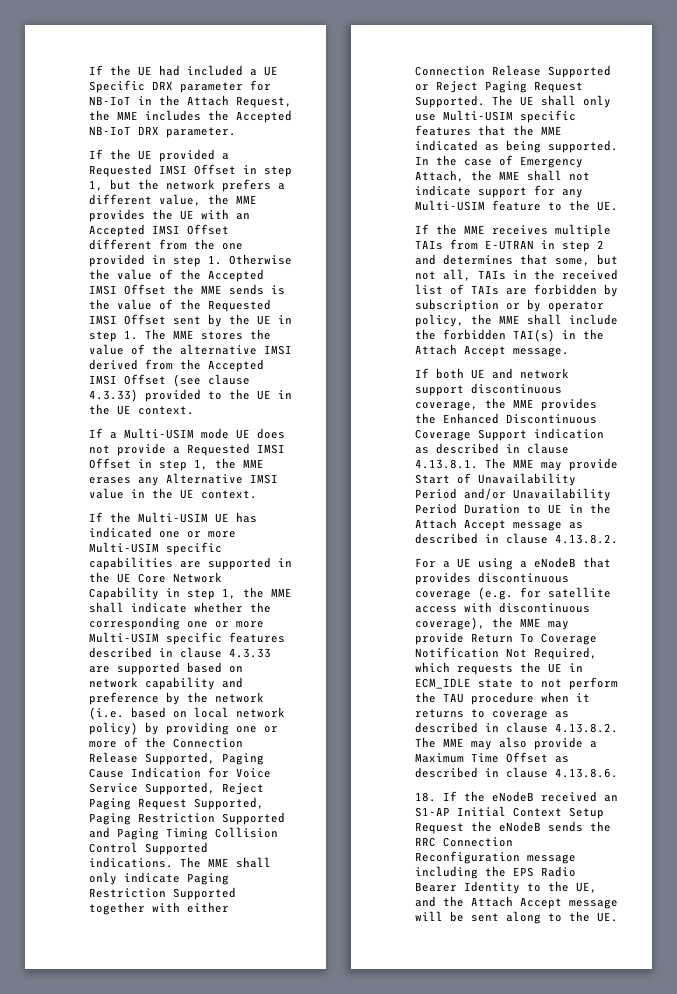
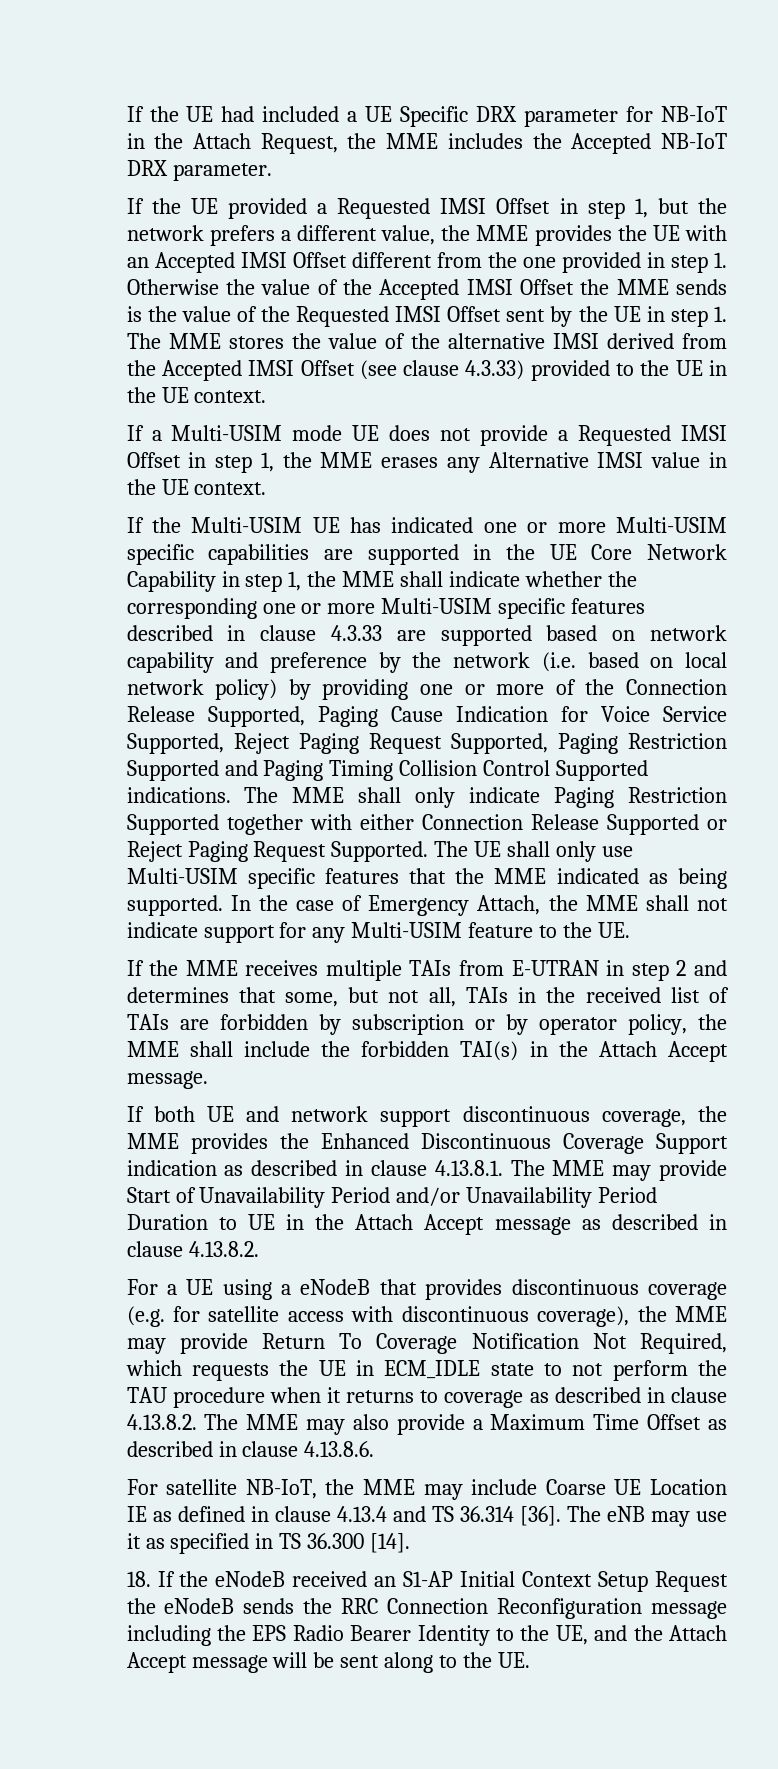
+ For satellite NB-IoT, the MME may include Coarse UE Location IE as defined in clause 4.13.4 and TS 36.314 [36]. The eNB may use it as specified in TS 36.300 [14].

